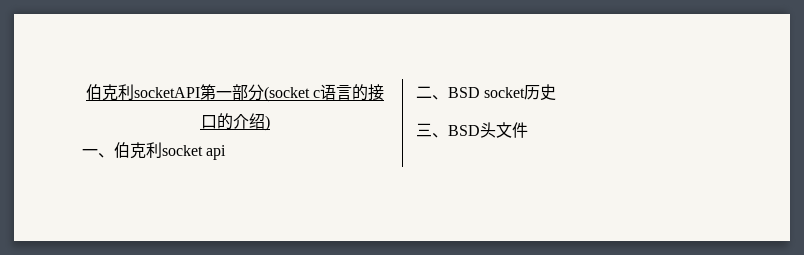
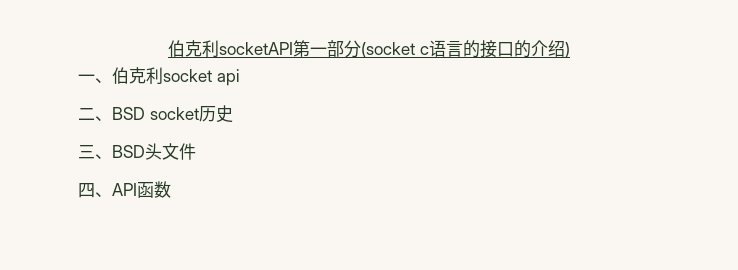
+ 四、API函数

